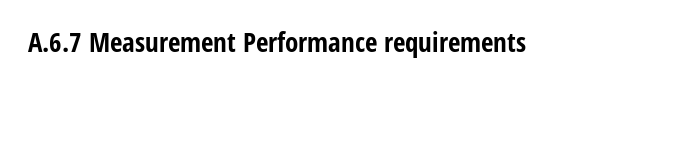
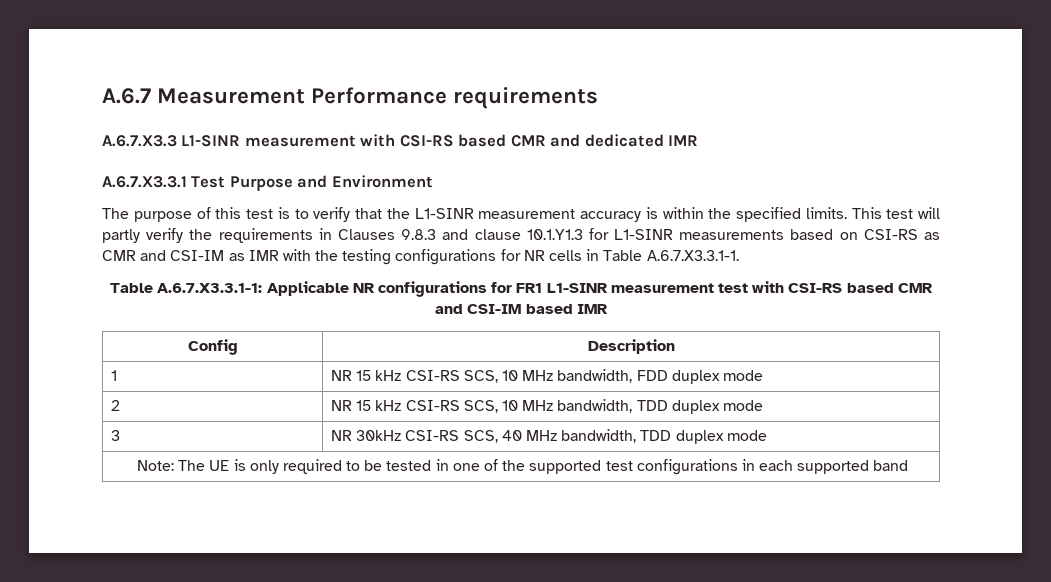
+ A.6.7.X3.3 L1-SINR measurement with CSI-RS based CMR and dedicated IMR
+ A.6.7.X3.3.1 Test Purpose and Environment
+ The purpose of this test is to verify that the L1-SINR measurement accuracy is within the specified limits. This test will partly verify the requirements in Clauses 9.8.3 and clause 10.1.Y1.3 for L1-SINR measurements based on CSI-RS as CMR and CSI-IM as IMR with the testing configurations for NR cells in Table A.6.7.X3.3.1-1.
+ Table A.6.7.X3.3.1-1: Applicable NR configurations for FR1 L1-SINR measurement test with CSI-RS based CMR and CSI-IM based IMR
+ Config | Description
+ 1 | NR 15 kHz CSI-RS SCS, 10 MHz bandwidth, FDD duplex mode
+ 2 | NR 15 kHz CSI-RS SCS, 10 MHz bandwidth, TDD duplex mode
+ 3 | NR 30kHz CSI-RS SCS, 40 MHz bandwidth, TDD duplex mode
+ Note: The UE is only required to be tested in one of the supported test configurations in each supported band

